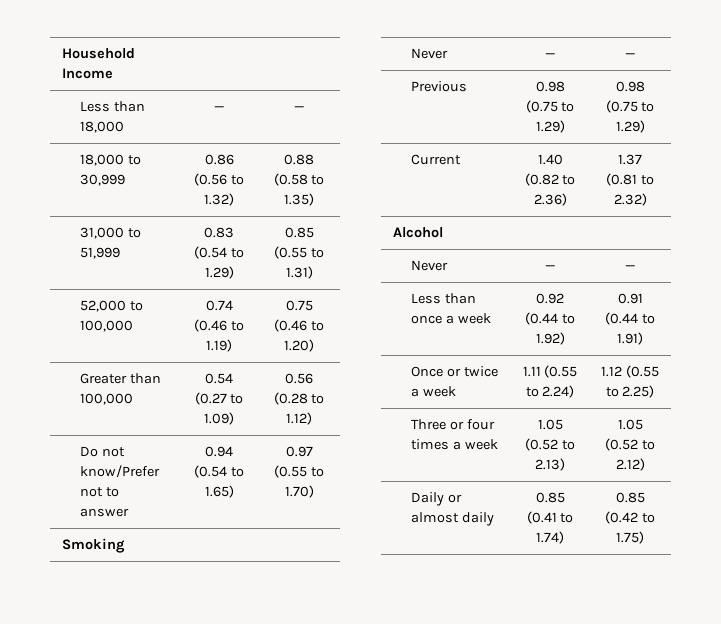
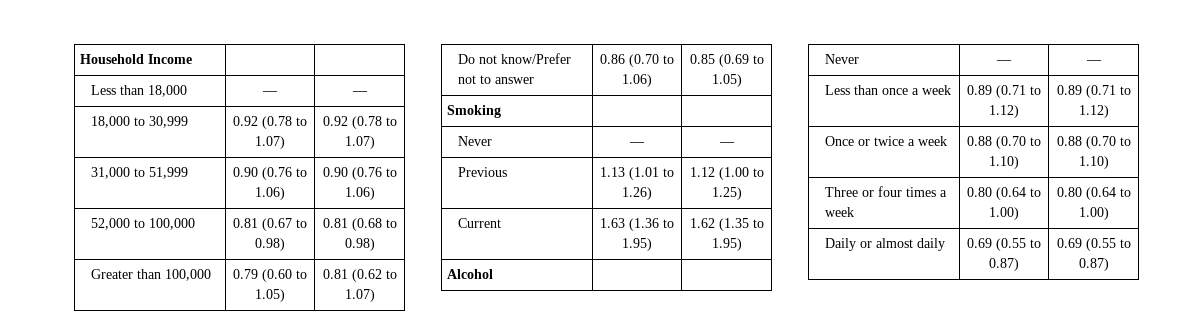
- 18,000 to 30,999 | 0.86 (0.56 to 1.32) | 0.88 (0.58 to 1.35)
- 31,000 to 51,999 | 0.83 (0.54 to 1.29) | 0.85 (0.55 to 1.31)
- 52,000 to 100,000 | 0.74 (0.46 to 1.19) | 0.75 (0.46 to 1.20)
- Greater than 100,000 | 0.54 (0.27 to 1.09) | 0.56 (0.28 to 1.12)
+ 18,000 to 30,999 | 0.92 (0.78 to 1.07) | 0.92 (0.78 to 1.07)
+ 31,000 to 51,999 | 0.90 (0.76 to 1.06) | 0.90 (0.76 to 1.06)
+ 52,000 to 100,000 | 0.81 (0.67 to 0.98) | 0.81 (0.68 to 0.98)
+ Greater than 100,000 | 0.79 (0.60 to 1.05) | 0.81 (0.62 to 1.07)
- Do not know/Prefer not to answer | 0.94 (0.54 to 1.65) | 0.97 (0.55 to 1.70)
+ Do not know/Prefer not to answer | 0.86 (0.70 to 1.06) | 0.85 (0.69 to 1.05)
- Previous | 0.98 (0.75 to 1.29) | 0.98 (0.75 to 1.29)
- Current | 1.40 (0.82 to 2.36) | 1.37 (0.81 to 2.32)
+ Previous | 1.13 (1.01 to 1.26) | 1.12 (1.00 to 1.25)
+ Current | 1.63 (1.36 to 1.95) | 1.62 (1.35 to 1.95)
- Less than once a week | 0.92 (0.44 to 1.92) | 0.91 (0.44 to 1.91)
+ Less than once a week | 0.89 (0.71 to 1.12) | 0.89 (0.71 to 1.12)
- Once or twice a week | 1.11 (0.55 to 2.24) | 1.12 (0.55 to 2.25)
+ Once or twice a week | 0.88 (0.70 to 1.10) | 0.88 (0.70 to 1.10)
- Three or four times a week | 1.05 (0.52 to 2.13) | 1.05 (0.52 to 2.12)
- Daily or almost daily | 0.85 (0.41 to 1.74) | 0.85 (0.42 to 1.75)
+ Three or four times a week | 0.80 (0.64 to 1.00) | 0.80 (0.64 to 1.00)
+ Daily or almost daily | 0.69 (0.55 to 0.87) | 0.69 (0.55 to 0.87)

